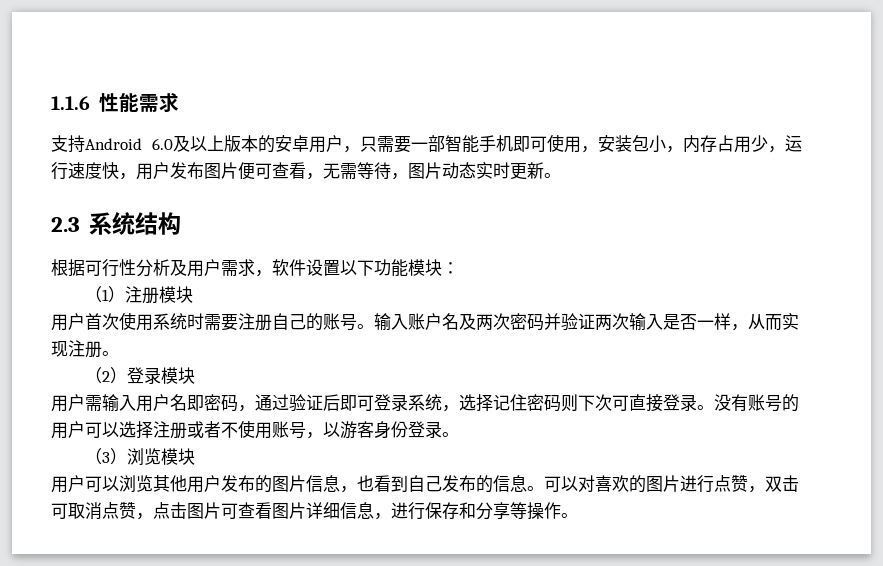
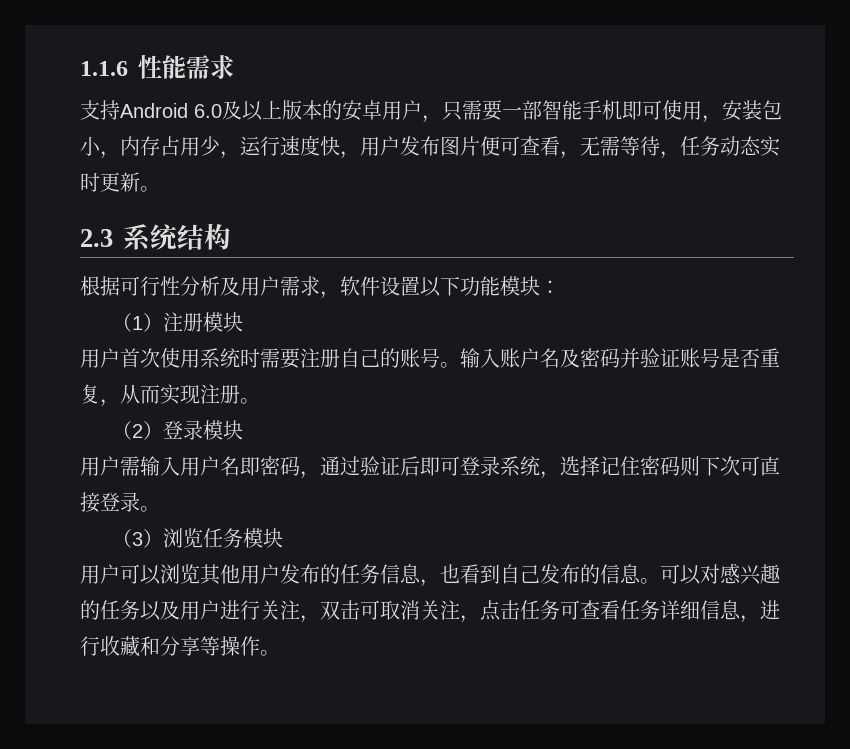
- 支持Android 6.0及以上版本的安卓用户，只需要一部智能手机即可使用，安装包小，内存占用少，运行速度快，用户发布图片便可查看，无需等待，图片动态实时更新。
+ 支持Android 6.0及以上版本的安卓用户，只需要一部智能手机即可使用，安装包小，内存占用少，运行速度快，用户发布图片便可查看，无需等待，任务动态实时更新。
- 输入账户名及两次密码并验证两次输入是否一样，从而实现注册。
+ 输入账户名及密码并验证账号是否重复，从而实现注册。
- 没有账号的用户可以选择注册或者不使用账号，以游客身份登录。
- （3）浏览模块
+ （3）浏览任务模块
- 用户可以浏览其他用户发布的图片信息，也看到自己发布的信息。
+ 用户可以浏览其他用户发布的任务信息，也看到自己发布的信息。
- 可以对喜欢的图片进行点赞，双击可取消点赞，点击图片可查看图片详细信息，进行保存和分享等操作。
+ 可以对感兴趣的任务以及用户进行关注，双击可取消关注，点击任务可查看任务详细信息，进行收藏和分享等操作。

